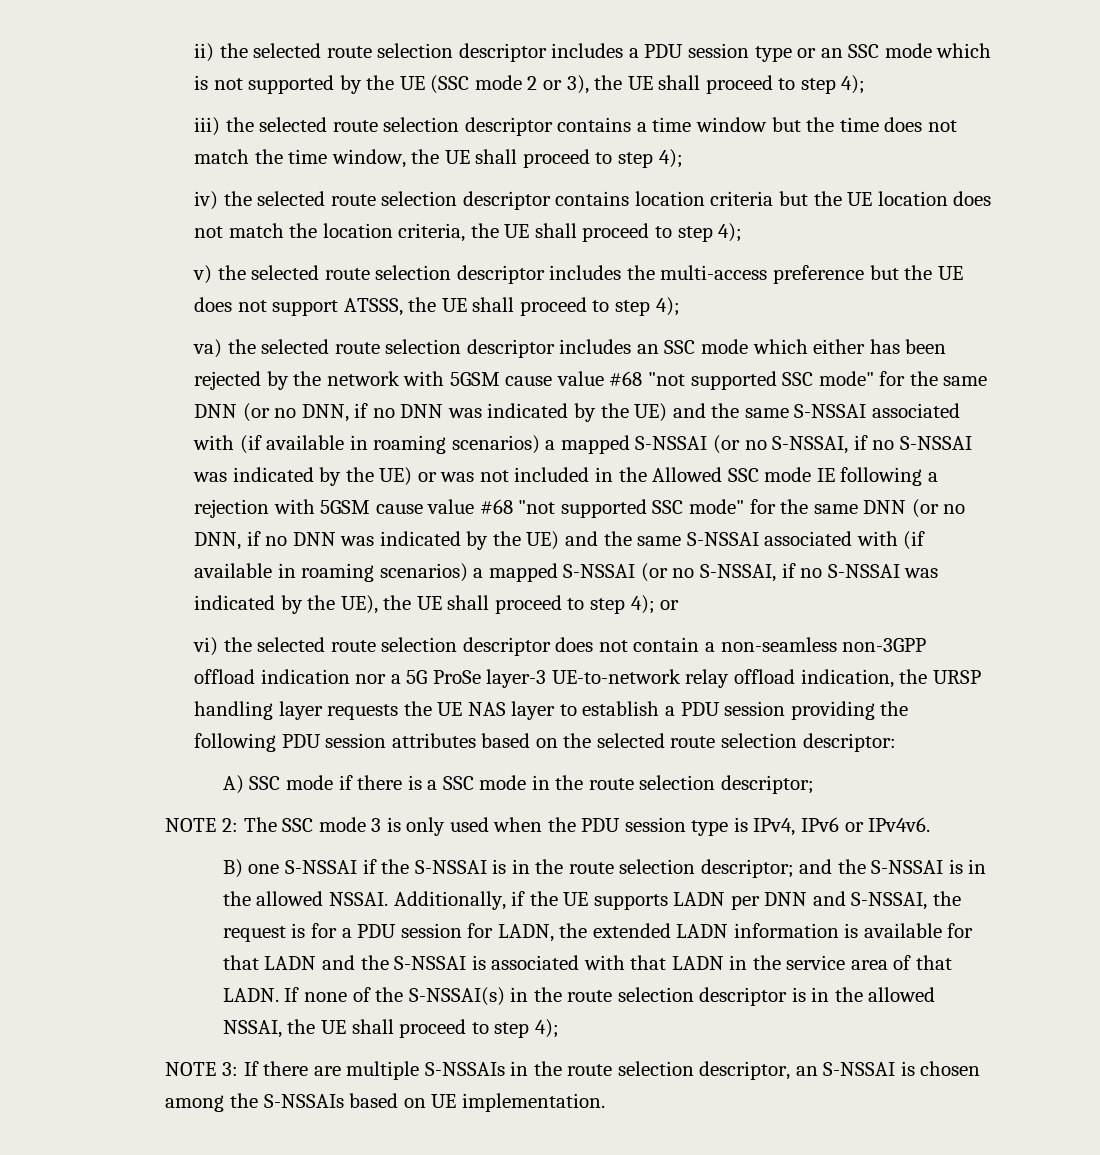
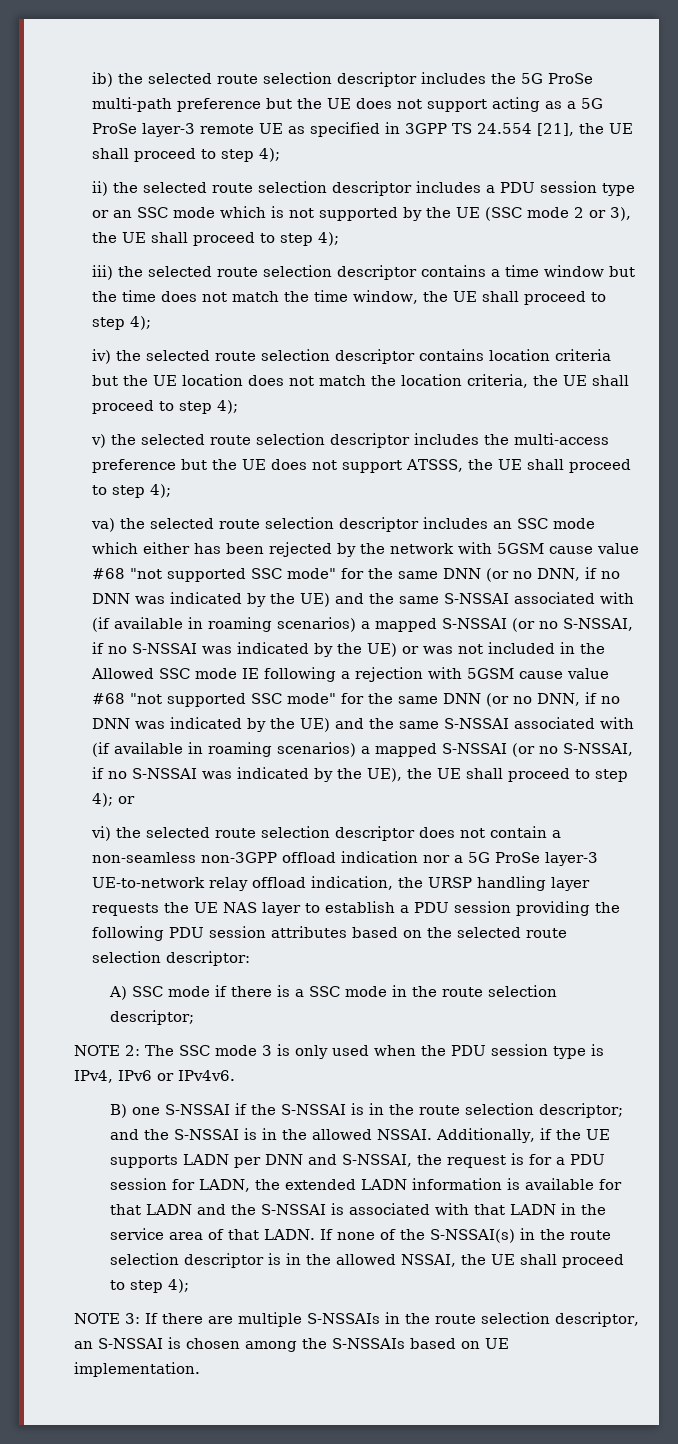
+ ib) the selected route selection descriptor includes the 5G ProSe multi-path preference but the UE does not support acting as a 5G ProSe layer-3 remote UE as specified in 3GPP TS 24.554 [21], the UE shall proceed to step 4);

